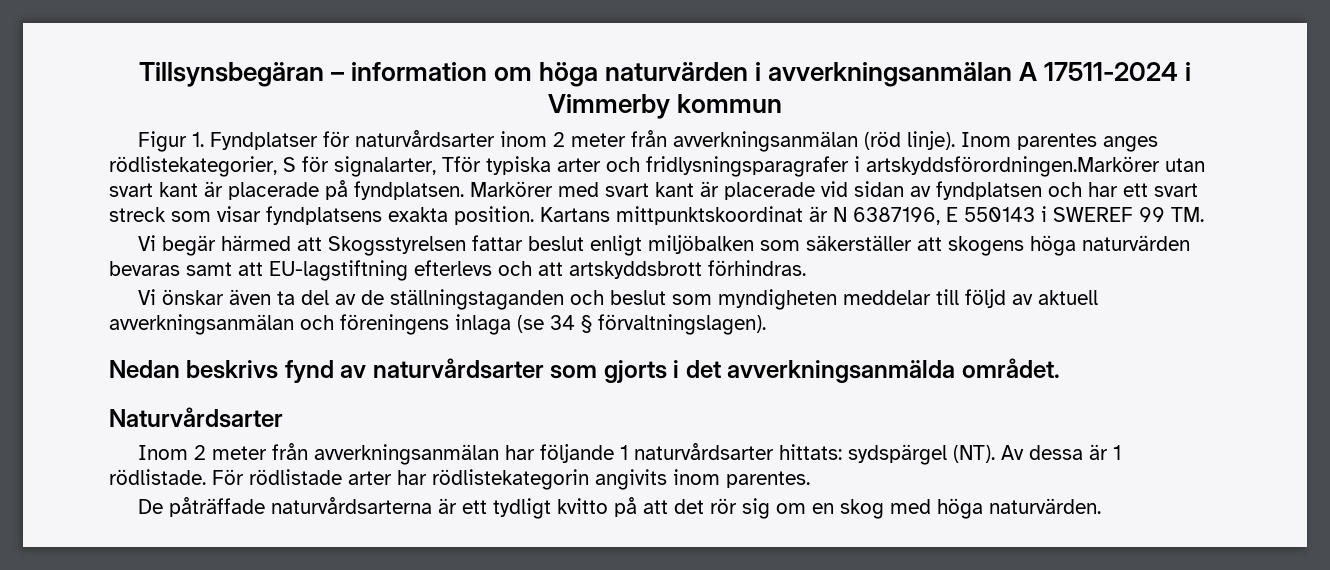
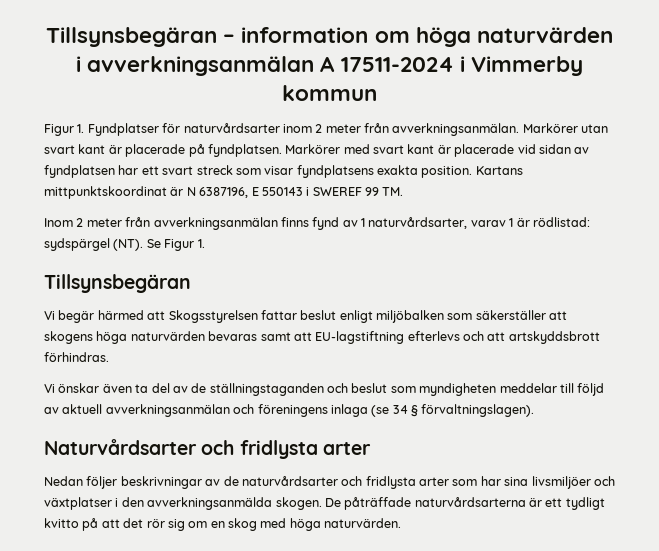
- Figur 1. Fyndplatser för naturvårdsarter inom 2 meter från avverkningsanmälan (röd linje). Inom parentes anges rödlistekategorier, S för signalarter, Tför typiska arter och fridlysningsparagrafer i artskyddsförordningen.Markörer utan svart kant är placerade på fyndplatsen.
+ Figur 1. Fyndplatser för naturvårdsarter inom 2 meter från avverkningsanmälan. Markörer utan svart kant är placerade på fyndplatsen.
- Markörer med svart kant är placerade vid sidan av fyndplatsen och har ett svart streck som visar fyndplatsens exakta position.
+ Markörer med svart kant är placerade vid sidan av fyndplatsen har ett svart streck som visar fyndplatsens exakta position.
+ Inom 2 meter från avverkningsanmälan finns fynd av 1 naturvårdsarter, varav 1 är rödlistad: sydspärgel (NT). Se Figur 1.
+ Tillsynsbegäran
- Nedan beskrivs fynd av naturvårdsarter som gjorts i det avverkningsanmälda området.
- Naturvårdsarter
- Inom 2 meter från avverkningsanmälan har följande 1 naturvårdsarter hittats: sydspärgel (NT). Av dessa är 1 rödlistade. För rödlistade arter har rödlistekategorin angivits inom parentes.
- De påträffade naturvårdsarterna är ett tydligt kvitto på att det rör sig om en skog med höga naturvärden.
+ Naturvårdsarter och fridlysta arter
+ Nedan följer beskrivningar av de naturvårdsarter och fridlysta arter som har sina livsmiljöer och växtplatser i den avverkningsanmälda skogen. De påträffade naturvårdsarterna är ett tydligt kvitto på att det rör sig om en skog med höga naturvärden.

